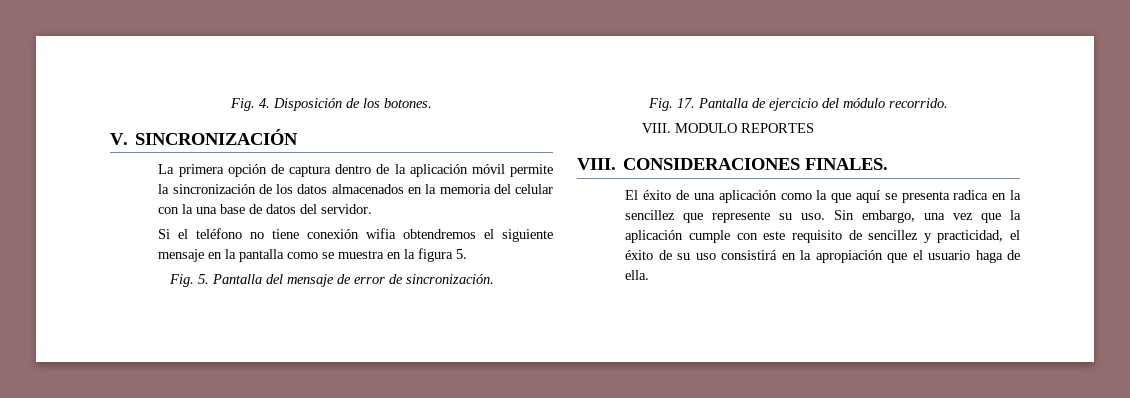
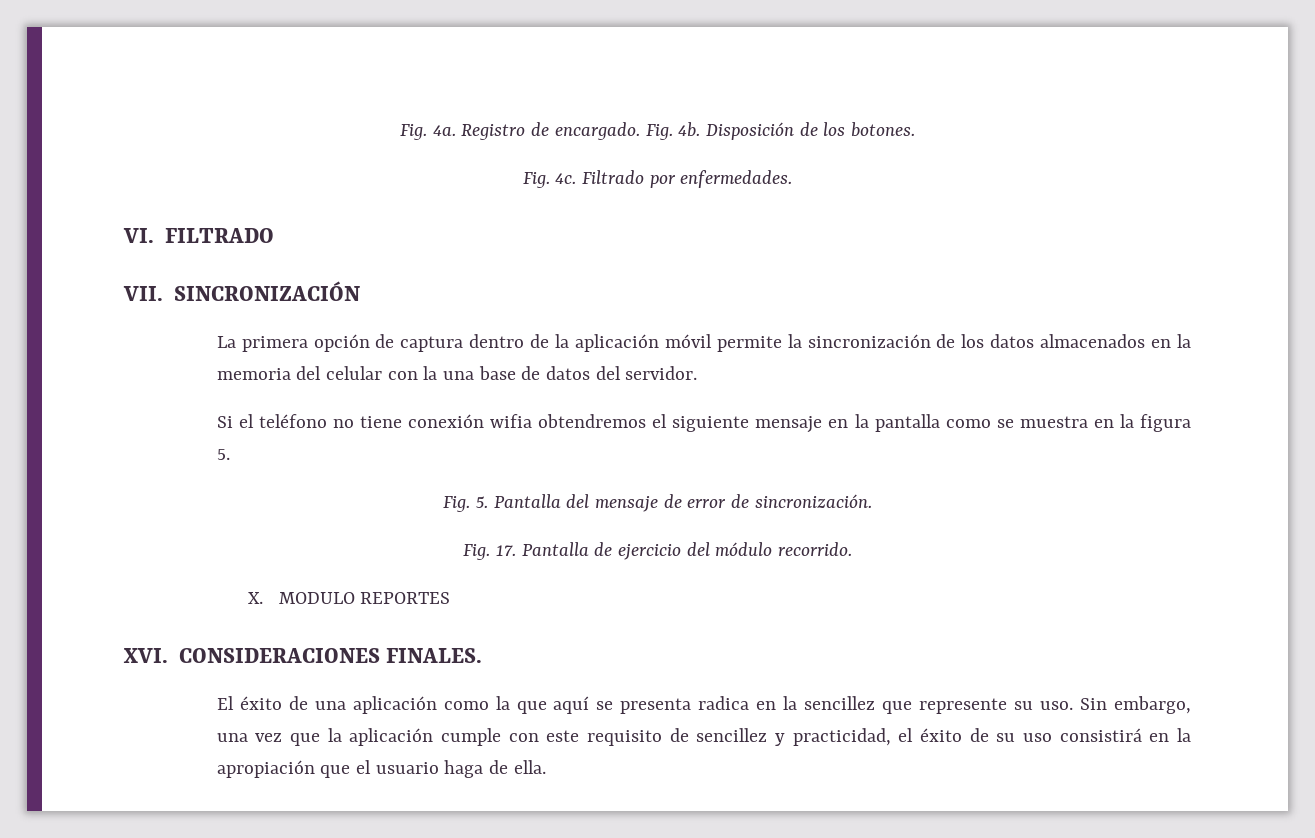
- Fig. 4. Disposición de los botones.
- V. SINCRONIZACIÓN
+ Fig. 4a. Registro de encargado. Fig. 4b. Disposición de los botones.
+ Fig. 4c. Filtrado por enfermedades.
+ VI. FILTRADO
+ VII. SINCRONIZACIÓN
- VIII. MODULO REPORTES
+ X. MODULO REPORTES
- VIII. CONSIDERACIONES FINALES.
+ XVI. CONSIDERACIONES FINALES.

